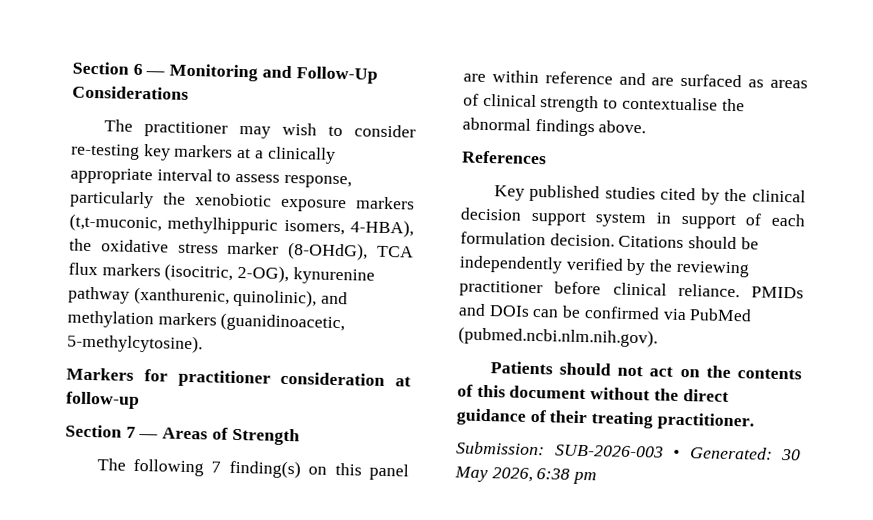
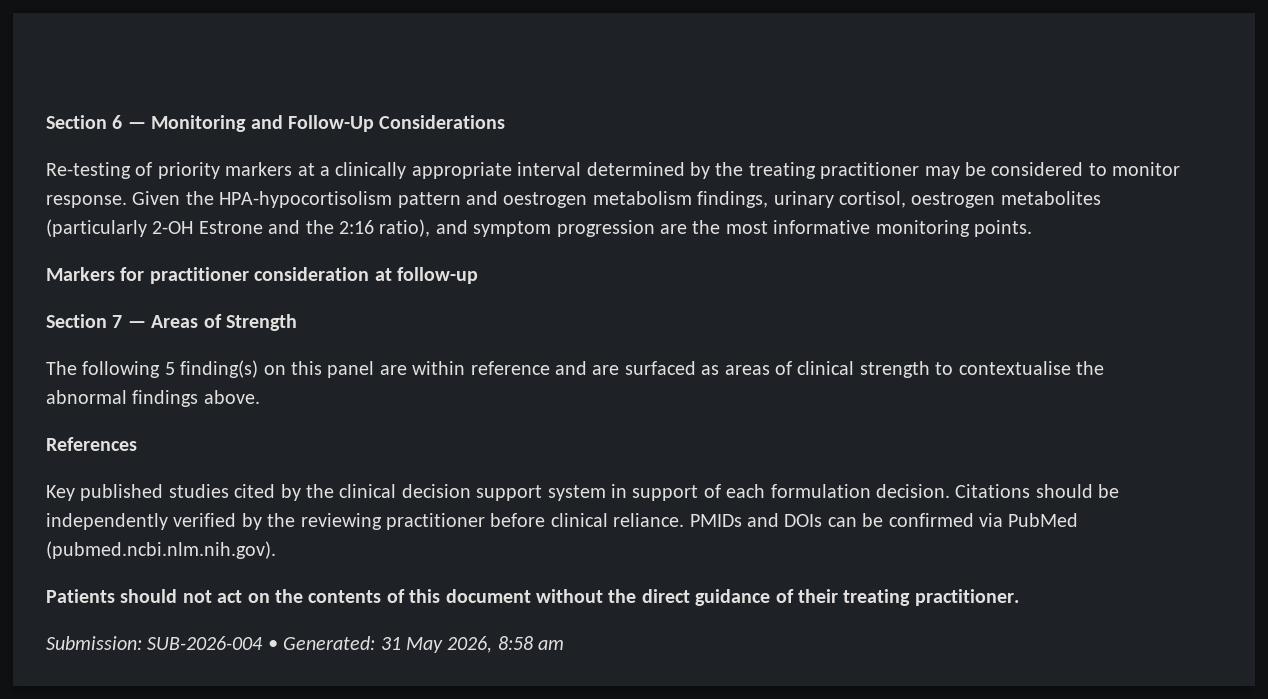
- The practitioner may wish to consider re-testing key markers at a clinically appropriate interval to assess response, particularly the xenobiotic exposure markers (t,t-muconic, methylhippuric isomers, 4-HBA), the oxidative stress marker (8-OHdG), TCA flux markers (isocitric, 2-OG), kynurenine pathway (xanthurenic, quinolinic), and methylation markers (guanidinoacetic, 5-methylcytosine).
+ Re-testing of priority markers at a clinically appropriate interval determined by the treating practitioner may be considered to monitor response. Given the HPA-hypocortisolism pattern and oestrogen metabolism findings, urinary cortisol, oestrogen metabolites (particularly 2-OH Estrone and the 2:16 ratio), and symptom progression are the most informative monitoring points.
- The following 7 finding(s) on this panel are within reference and are surfaced as areas of clinical strength to contextualise the abnormal findings above.
+ The following 5 finding(s) on this panel are within reference and are surfaced as areas of clinical strength to contextualise the abnormal findings above.
- Submission: SUB-2026-003 • Generated: 30 May 2026, 6:38 pm
+ Submission: SUB-2026-004 • Generated: 31 May 2026, 8:58 am

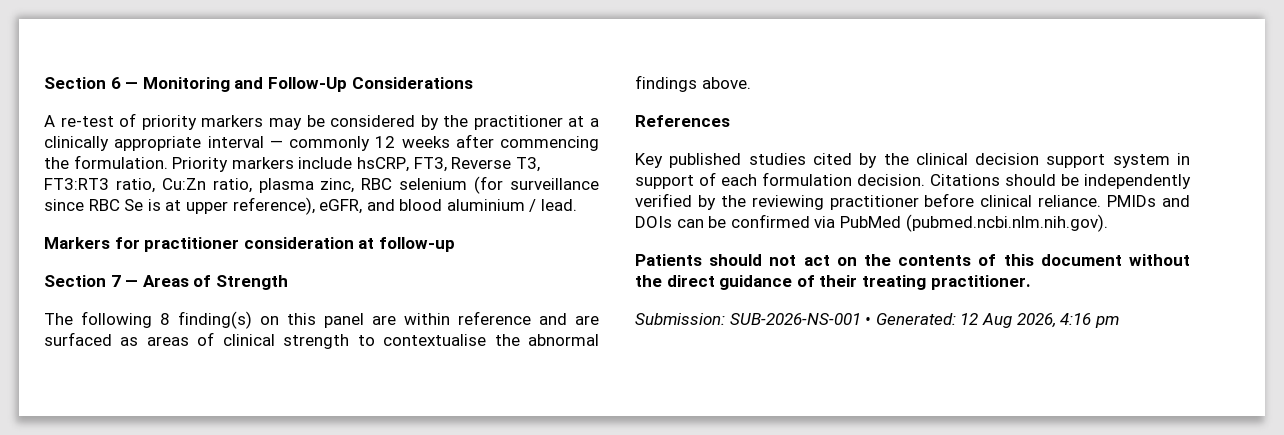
- Re-testing of priority markers at a clinically appropriate interval determined by the treating practitioner may be considered to monitor response. Given the HPA-hypocortisolism pattern and oestrogen metabolism findings, urinary cortisol, oestrogen metabolites (particularly 2-OH Estrone and the 2:16 ratio), and symptom progression are the most informative monitoring points.
+ A re-test of priority markers may be considered by the practitioner at a clinically appropriate interval — commonly 12 weeks after commencing the formulation. Priority markers include hsCRP, FT3, Reverse T3, FT3:RT3 ratio, Cu:Zn ratio, plasma zinc, RBC selenium (for surveillance since RBC Se is at upper reference), eGFR, and blood aluminium / lead.
- The following 5 finding(s) on this panel are within reference and are surfaced as areas of clinical strength to contextualise the abnormal findings above.
+ The following 8 finding(s) on this panel are within reference and are surfaced as areas of clinical strength to contextualise the abnormal findings above.
- Submission: SUB-2026-004 • Generated: 31 May 2026, 8:58 am
+ Submission: SUB-2026-NS-001 • Generated: 12 Aug 2026, 4:16 pm

